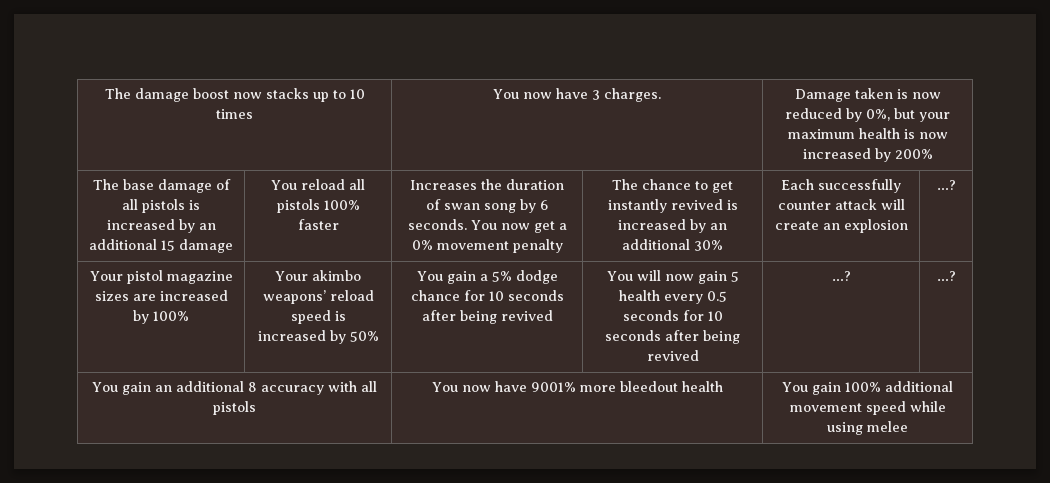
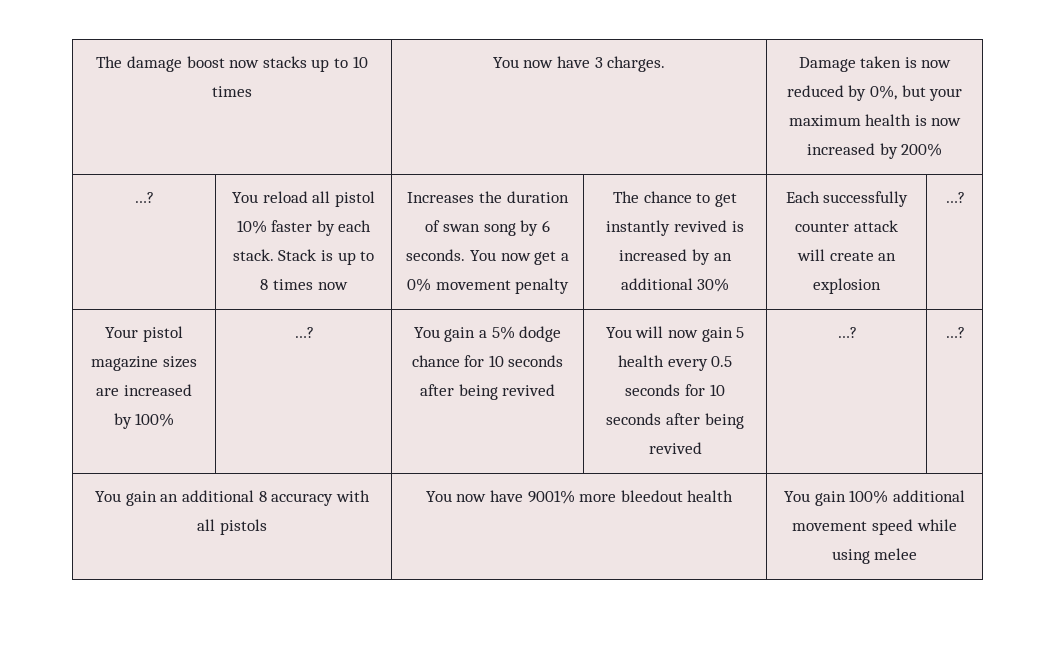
  The damage boost now stacks up to 10 times | You now have 3 charges. | Damage taken is now reduced by 0%, but your maximum health is now increased by 200%
- The base damage of all pistols is increased by an additional 15 damage
+ …?
- You reload all pistols 100% faster
+ You reload all pistol 10% faster by each stack. Stack is up to 8 times now
- Your pistol magazine sizes are increased by 100% | Your akimbo weapons’ reload speed is increased by 50%
+ Your pistol magazine sizes are increased by 100% | …?

